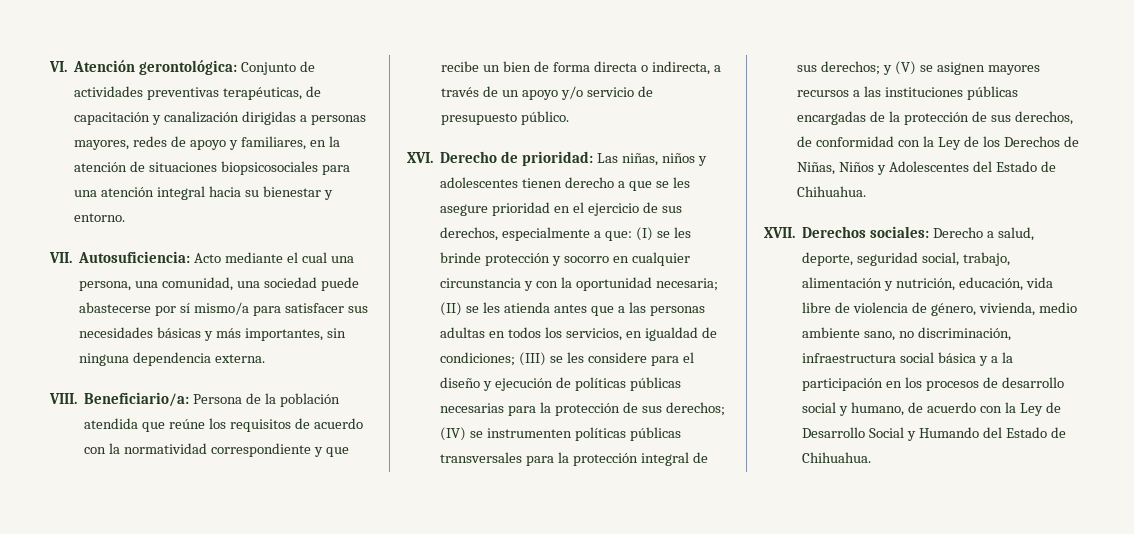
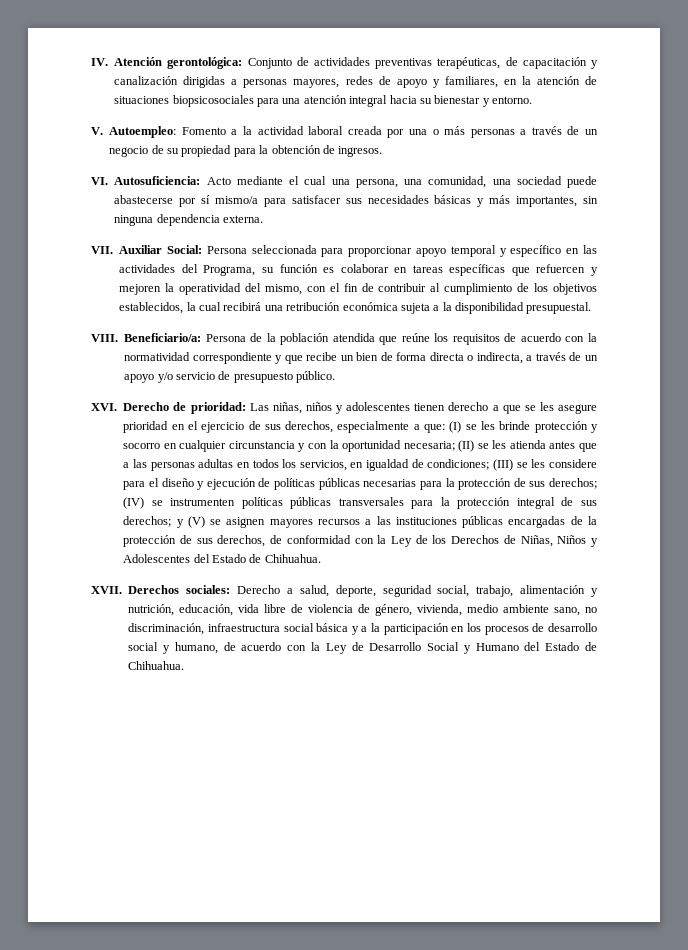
- VI. Atención gerontológica: Conjunto de actividades preventivas terapéuticas, de capacitación y canalización dirigidas a personas mayores, redes de apoyo y familiares, en la atención de situaciones biopsicosociales para una atención integral hacia su bienestar y entorno.
+ IV. Atención gerontológica: Conjunto de actividades preventivas terapéuticas, de capacitación y canalización dirigidas a personas mayores, redes de apoyo y familiares, en la atención de situaciones biopsicosociales para una atención integral hacia su bienestar y entorno.
- VII. Autosuficiencia: Acto mediante el cual una persona, una comunidad, una sociedad puede abastecerse por sí mismo/a para satisfacer sus necesidades básicas y más importantes, sin ninguna dependencia externa.
+ V. Autoempleo: Fomento a la actividad laboral creada por una o más personas a través de un negocio de su propiedad para la obtención de ingresos.
+ VI. Autosuficiencia: Acto mediante el cual una persona, una comunidad, una sociedad puede abastecerse por sí mismo/a para satisfacer sus necesidades básicas y más importantes, sin ninguna dependencia externa.
+ VII. Auxiliar Social: Persona seleccionada para proporcionar apoyo temporal y específico en las actividades del Programa, su función es colaborar en tareas específicas que refuercen y mejoren la operatividad del mismo, con el fin de contribuir al cumplimiento de los objetivos establecidos, la cual recibirá una retribución económica sujeta a la disponibilidad presupuestal.
- Derechos sociales: Derecho a salud, deporte, seguridad social, trabajo, alimentación y nutrición, educación, vida libre de violencia de género, vivienda, medio ambiente sano, no discriminación, infraestructura social básica y a la participación en los procesos de desarrollo social y humano, de acuerdo con la Ley de Desarrollo Social y Humando del Estado de Chihuahua.
+ Derechos sociales: Derecho a salud, deporte, seguridad social, trabajo, alimentación y nutrición, educación, vida libre de violencia de género, vivienda, medio ambiente sano, no discriminación, infraestructura social básica y a la participación en los procesos de desarrollo social y humano, de acuerdo con la Ley de Desarrollo Social y Humano del Estado de Chihuahua.

